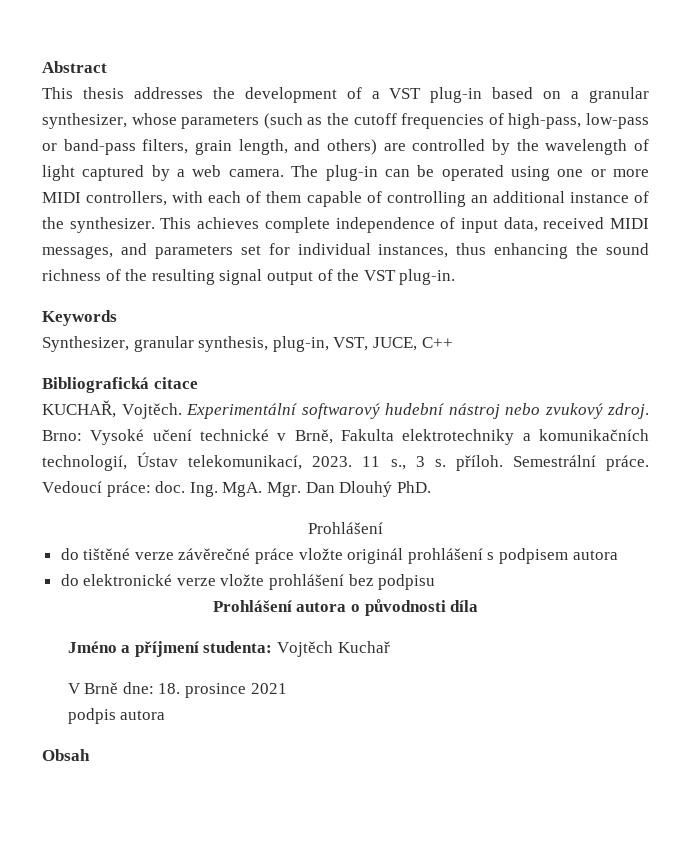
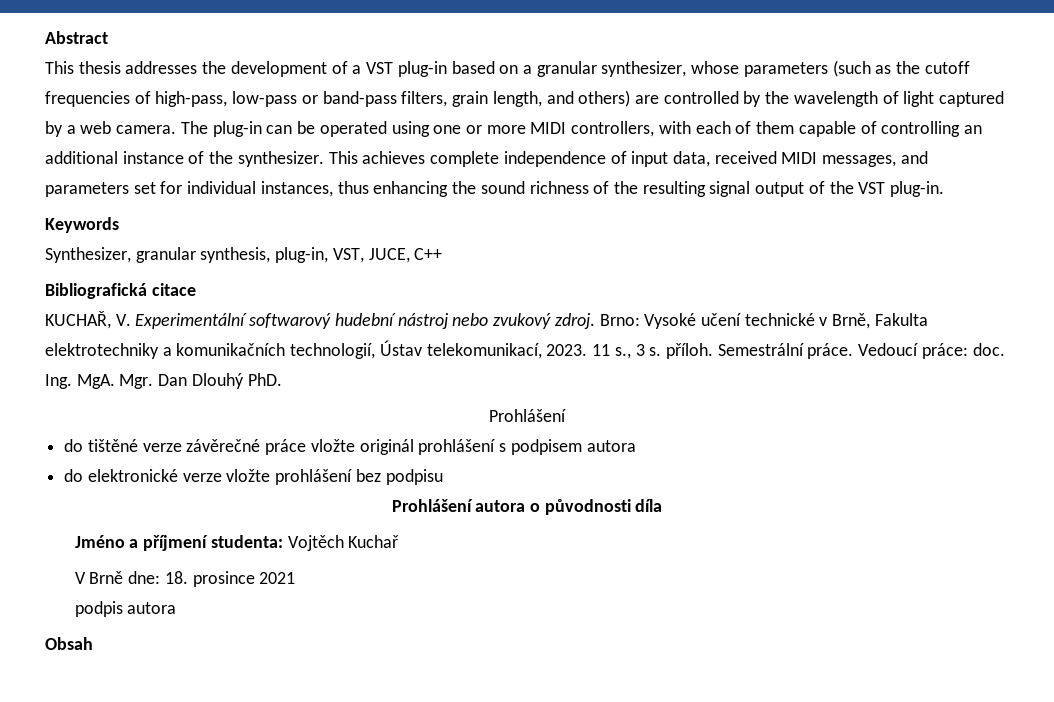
- KUCHAŘ, Vojtěch. Experimentální softwarový hudební nástroj nebo zvukový zdroj.
+ KUCHAŘ, V. Experimentální softwarový hudební nástroj nebo zvukový zdroj.

